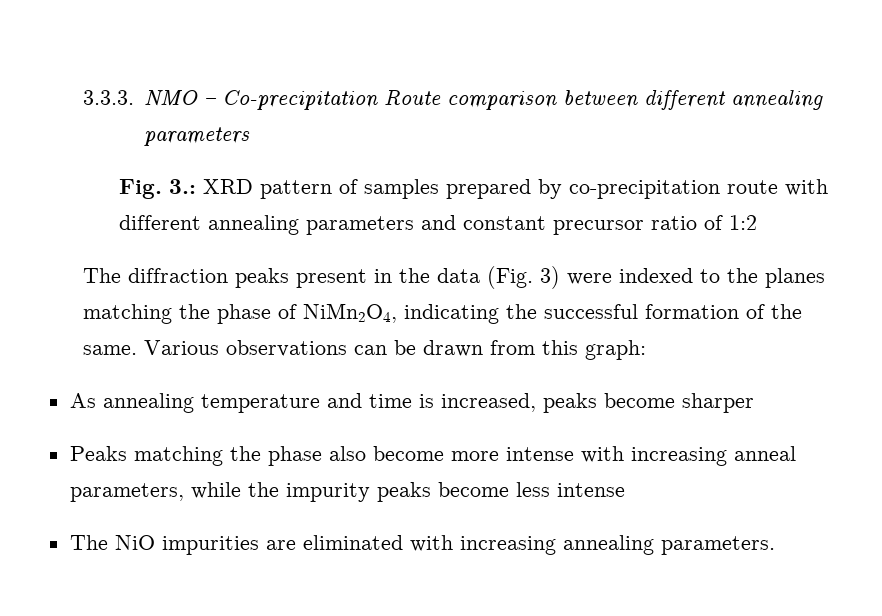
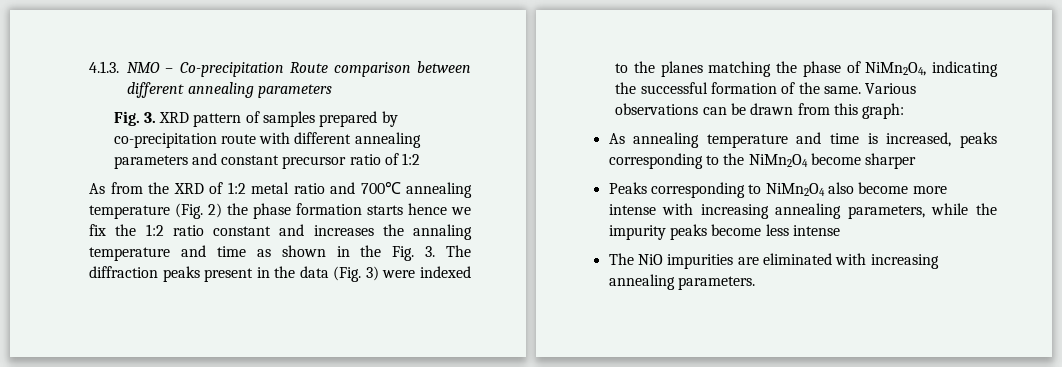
- 3.3.3. NMO – Co-precipitation Route comparison between different annealing parameters
+ 4.1.3. NMO – Co-precipitation Route comparison between different annealing parameters
- Fig. 3.: XRD pattern of samples prepared by co-precipitation route with different annealing parameters and constant precursor ratio of 1:2
+ Fig. 3. XRD pattern of samples prepared by co-precipitation route with different annealing parameters and constant precursor ratio of 1:2
- The diffraction peaks present in the data (Fig. 3) were indexed to the planes matching the phase of NiMn2O4, indicating the successful formation of the same.
+ As from the XRD of 1:2 metal ratio and 700℃ annealing temperature (Fig. 2) the phase formation starts hence we fix the 1:2 ratio constant and increases the annaling temperature and time as shown in the Fig. 3. The diffraction peaks present in the data (Fig. 3) were indexed to the planes matching the phase of NiMn2O4, indicating the successful formation of the same.
- As annealing temperature and time is increased, peaks become sharper
+ As annealing temperature and time is increased, peaks corresponding to the NiMn2O4 become sharper
- Peaks matching the phase also become more intense with increasing anneal parameters, while the impurity peaks become less intense
+ Peaks corresponding to NiMn2O4 also become more intense with increasing annealing parameters, while the impurity peaks become less intense

